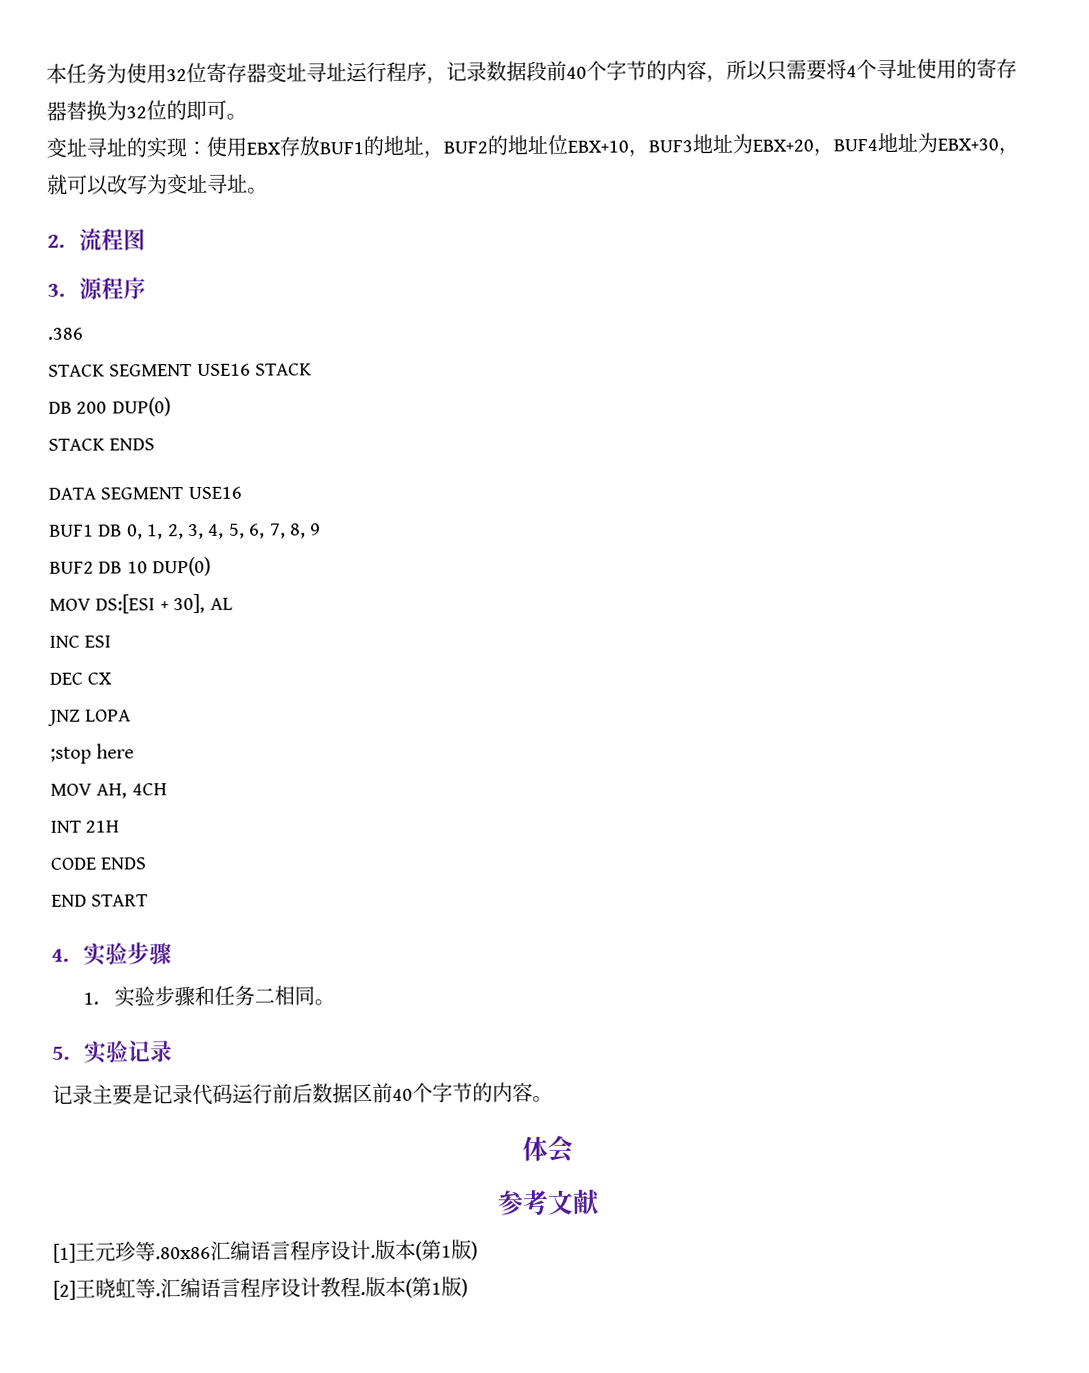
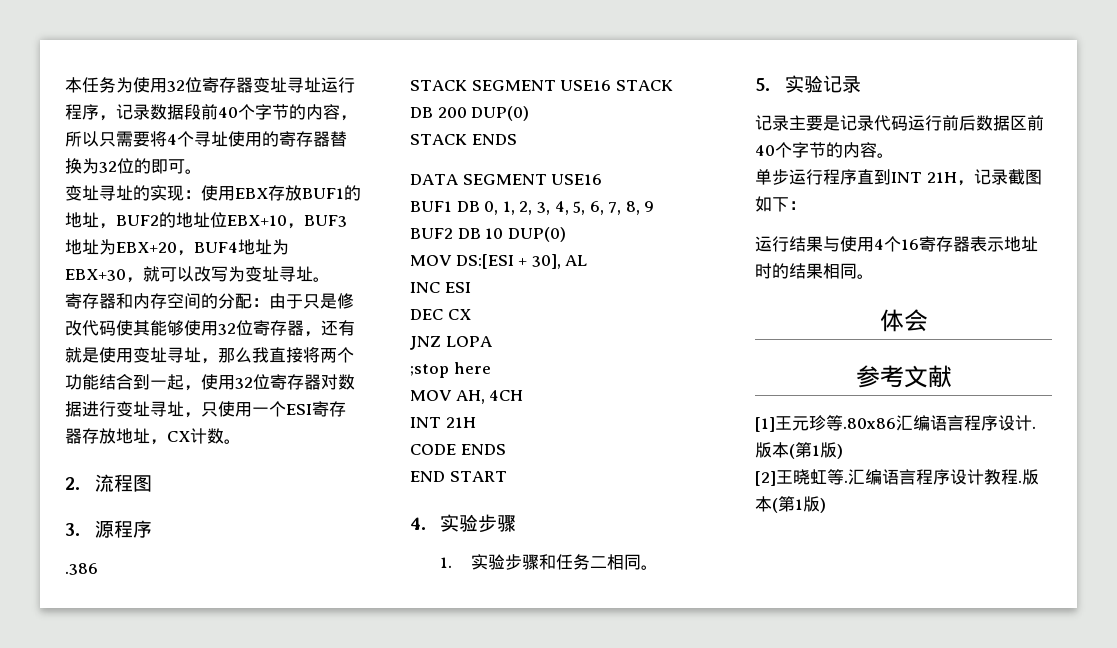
+ 寄存器和内存空间的分配：由于只是修改代码使其能够使用32位寄存器，还有就是使用变址寻址，那么我直接将两个功能结合到一起，使用32位寄存器对数据进行变址寻址，只使用一个ESI寄存器存放地址，CX计数。
+ 单步运行程序直到INT 21H，记录截图如下：
+ 运行结果与使用4个16寄存器表示地址时的结果相同。

